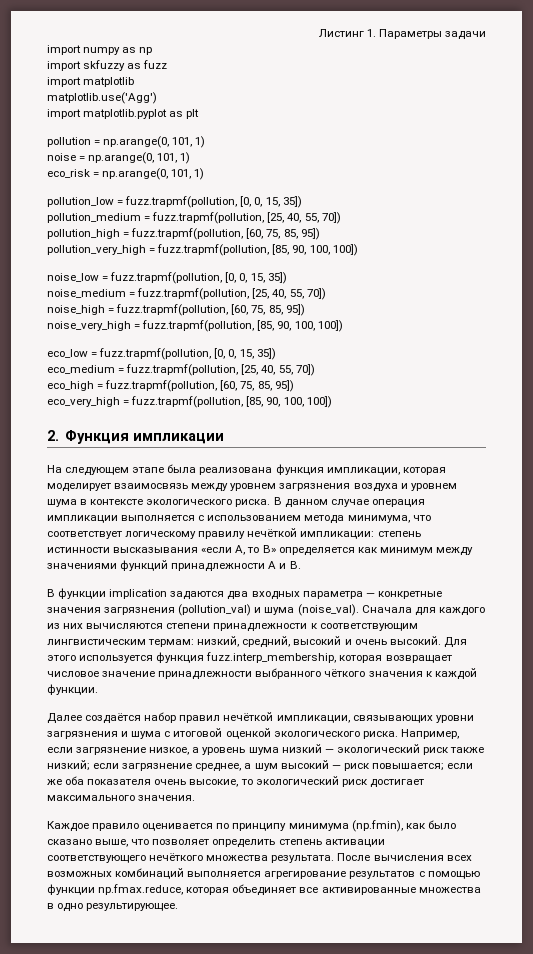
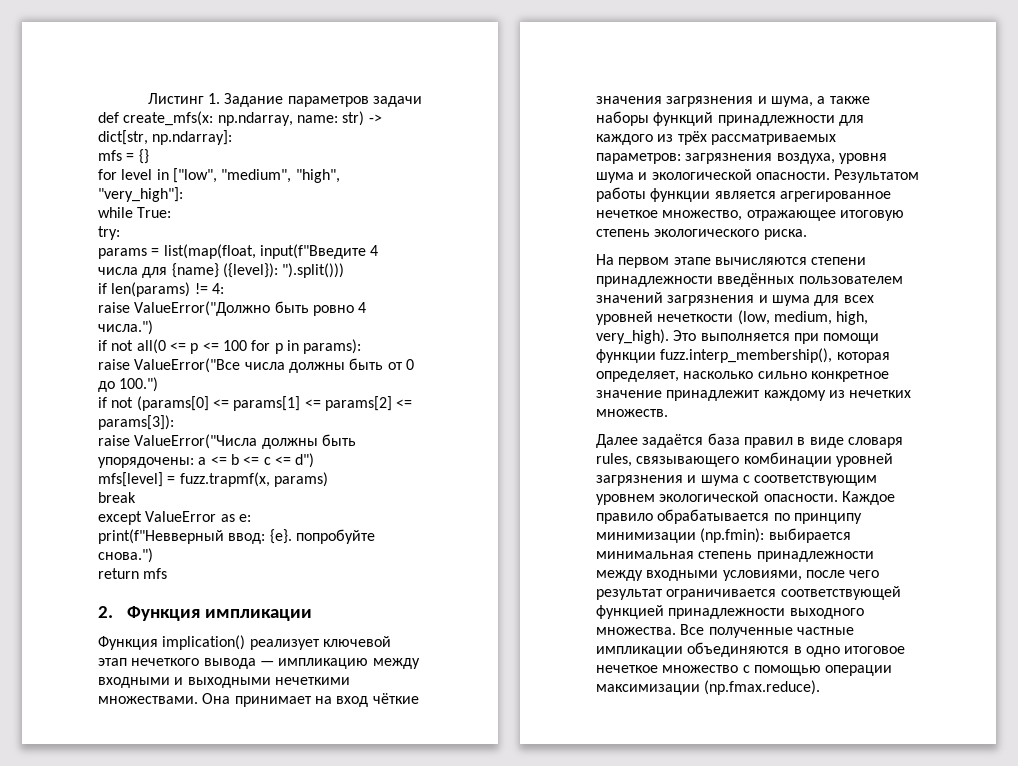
- Листинг 1. Параметры задачи
+ Листинг 1. Задание параметров задачи
- import numpy as np
- import skfuzzy as fuzz
- import matplotlib
- matplotlib.use('Agg')
- import matplotlib.pyplot as plt
- pollution = np.arange(0, 101, 1)
- noise = np.arange(0, 101, 1)
- eco_risk = np.arange(0, 101, 1)
- pollution_low = fuzz.trapmf(pollution, [0, 0, 15, 35])
- pollution_medium = fuzz.trapmf(pollution, [25, 40, 55, 70])
- pollution_high = fuzz.trapmf(pollution, [60, 75, 85, 95])
- pollution_very_high = fuzz.trapmf(pollution, [85, 90, 100, 100])
- noise_low = fuzz.trapmf(pollution, [0, 0, 15, 35])
- noise_medium = fuzz.trapmf(pollution, [25, 40, 55, 70])
- noise_high = fuzz.trapmf(pollution, [60, 75, 85, 95])
- noise_very_high = fuzz.trapmf(pollution, [85, 90, 100, 100])
- eco_low = fuzz.trapmf(pollution, [0, 0, 15, 35])
- eco_medium = fuzz.trapmf(pollution, [25, 40, 55, 70])
- eco_high = fuzz.trapmf(pollution, [60, 75, 85, 95])
- eco_very_high = fuzz.trapmf(pollution, [85, 90, 100, 100])
+ def create_mfs(x: np.ndarray, name: str) -> dict[str, np.ndarray]:
+ mfs = {}
+ for level in ["low", "medium", "high", "very_high"]:
+ while True:
+ try:
+ params = list(map(float, input(f"Введите 4 числа для {name} ({level}): ").split()))
+ if len(params) != 4:
+ raise ValueError("Должно быть ровно 4 числа.")
+ if not all(0 <= p <= 100 for p in params):
+ raise ValueError("Все числа должны быть от 0 до 100.")
+ if not (params[0] <= params[1] <= params[2] <= params[3]):
+ raise ValueError("Числа должны быть упорядочены: a <= b <= c <= d")
+ mfs[level] = fuzz.trapmf(x, params)
+ break
+ except ValueError as e:
+ print(f"Невверный ввод: {e}. попробуйте снова.")
+ return mfs
  2. Функция импликации
- На следующем этапе была реализована функция импликации, которая моделирует взаимосвязь между уровнем загрязнения воздуха и уровнем шума в контексте экологического риска. В данном случае операция импликации выполняется с использованием метода минимума, что соответствует логическому правилу нечёткой импликации: степень истинности высказывания «если A, то B» определяется как минимум между значениями функций принадлежности A и B.
- В функции implication задаются два входных параметра — конкретные значения загрязнения (pollution_val) и шума (noise_val). Сначала для каждого из них вычисляются степени принадлежности к соответствующим лингвистическим термам: низкий, средний, высокий и очень высокий. Для этого используется функция fuzz.interp_membership, которая возвращает числовое значение принадлежности выбранного чёткого значения к каждой функции.
- Далее создаётся набор правил нечёткой импликации, связывающих уровни загрязнения и шума с итоговой оценкой экологического риска. Например, если загрязнение низкое, а уровень шума низкий — экологический риск также низкий; если загрязнение среднее, а шум высокий — риск повышается; если же оба показателя очень высокие, то экологический риск достигает максимального значения.
- Каждое правило оценивается по принципу минимума (np.fmin), как было сказано выше, что позволяет определить степень активации соответствующего нечёткого множества результата. После вычисления всех возможных комбинаций выполняется агрегирование результатов с помощью функции np.fmax.reduce, которая объединяет все активированные множества в одно результирующее.
+ Функция implication() реализует ключевой этап нечеткого вывода — импликацию между входными и выходными нечеткими множествами. Она принимает на вход чёткие значения загрязнения и шума, а также наборы функций принадлежности для каждого из трёх рассматриваемых параметров: загрязнения воздуха, уровня шума и экологической опасности. Результатом работы функции является агрегированное нечеткое множество, отражающее итоговую степень экологического риска.
+ На первом этапе вычисляются степени принадлежности введённых пользователем значений загрязнения и шума для всех уровней нечеткости (low, medium, high, very_high). Это выполняется при помощи функции fuzz.interp_membership(), которая определяет, насколько сильно конкретное значение принадлежит каждому из нечетких множеств.
+ Далее задаётся база правил в виде словаря rules, связывающего комбинации уровней загрязнения и шума с соответствующим уровнем экологической опасности. Каждое правило обрабатывается по принципу минимизации (np.fmin): выбирается минимальная степень принадлежности между входными условиями, после чего результат ограничивается соответствующей функцией принадлежности выходного множества. Все полученные частные импликации объединяются в одно итоговое нечеткое множество с помощью операции максимизации (np.fmax.reduce).

